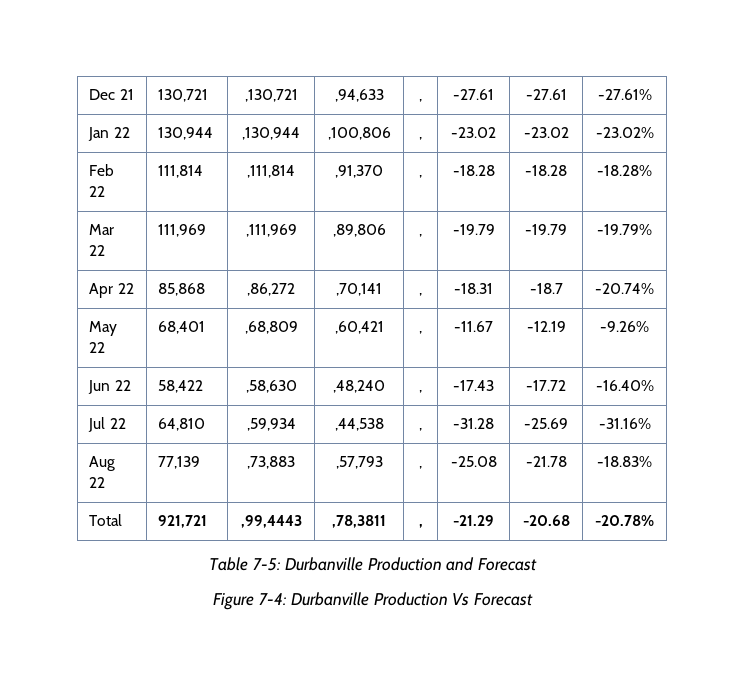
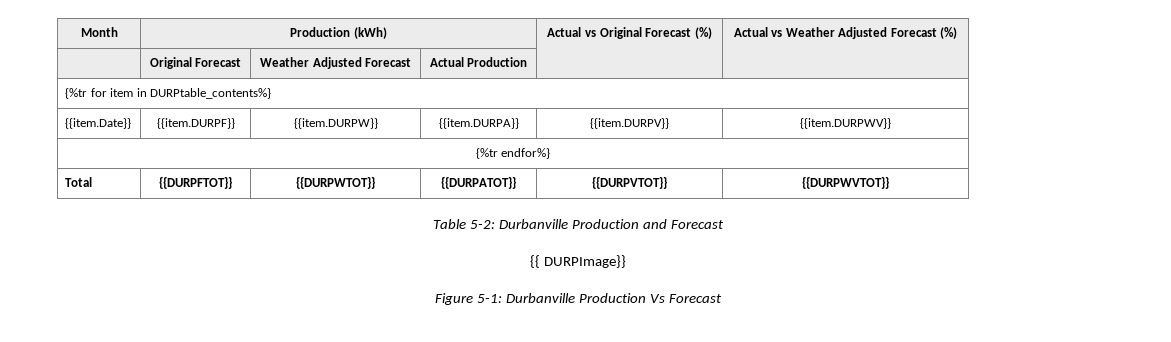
- Dec 21 | 130,721 | ,130,721 | ,94,633 | , | -27.61 | -27.61 | -27.61%
- Jan 22 | 130,944 | ,130,944 | ,100,806 | , | -23.02 | -23.02 | -23.02%
- Feb 22 | 111,814 | ,111,814 | ,91,370 | , | -18.28 | -18.28 | -18.28%
- Mar 22 | 111,969 | ,111,969 | ,89,806 | , | -19.79 | -19.79 | -19.79%
- Apr 22 | 85,868 | ,86,272 | ,70,141 | , | -18.31 | -18.7 | -20.74%
- May 22 | 68,401 | ,68,809 | ,60,421 | , | -11.67 | -12.19 | -9.26%
- Jun 22 | 58,422 | ,58,630 | ,48,240 | , | -17.43 | -17.72 | -16.40%
- Jul 22 | 64,810 | ,59,934 | ,44,538 | , | -31.28 | -25.69 | -31.16%
- Aug 22 | 77,139 | ,73,883 | ,57,793 | , | -25.08 | -21.78 | -18.83%
- Total | 921,721 | ,99,4443 | ,78,3811 | , | -21.29 | -20.68 | -20.78%
+ Month | Production (kWh) | Actual vs Original Forecast (%) | Actual vs Weather Adjusted Forecast (%)
+ | Original Forecast | Weather Adjusted Forecast | Actual Production | |
+ {%tr for item in DURPtable_contents%}
+ {{item.Date}} | {{item.DURPF}} | {{item.DURPW}} | {{item.DURPA}} | {{item.DURPV}} | {{item.DURPWV}}
+ {%tr endfor%}
+ Total | {{DURPFTOT}} | {{DURPWTOT}} | {{DURPATOT}} | {{DURPVTOT}} | {{DURPWVTOT}}
- Table 7-5: Durbanville Production and Forecast
+ Table 5-2: Durbanville Production and Forecast
+ {{ DURPImage}}
- Figure 7-4: Durbanville Production Vs Forecast
+ Figure 5-1: Durbanville Production Vs Forecast

